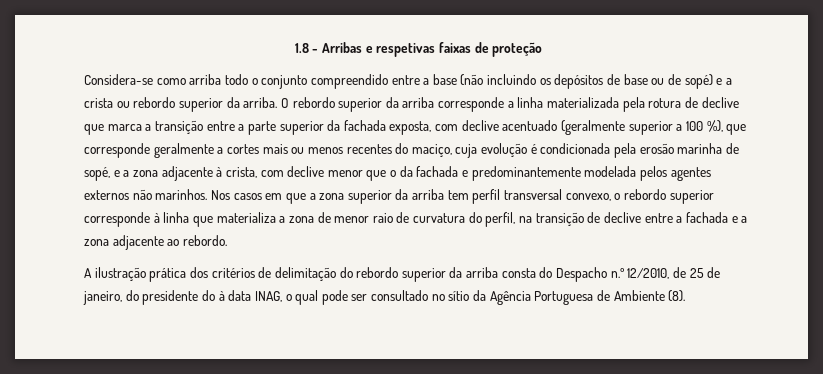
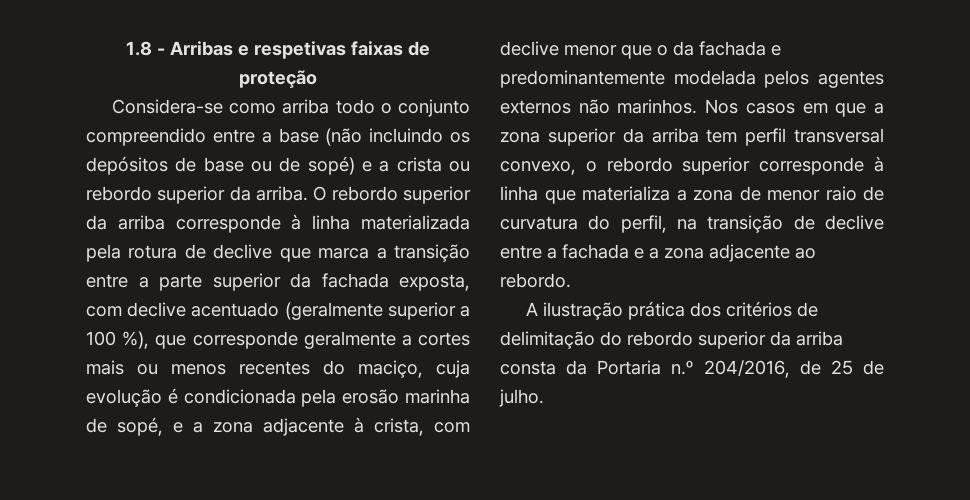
- O rebordo superior da arriba corresponde a linha materializada pela rotura de declive que marca a transição entre a parte superior da fachada exposta, com declive acentuado (geralmente superior a 100 %), que corresponde geralmente a cortes mais ou menos recentes do maciço, cuja evolução é condicionada pela erosão marinha de sopé, e a zona adjacente à crista, com declive menor que o da fachada e predominantemente modelada pelos agentes externos não marinhos.
+ O rebordo superior da arriba corresponde à linha materializada pela rotura de declive que marca a transição entre a parte superior da fachada exposta, com declive acentuado (geralmente superior a 100 %), que corresponde geralmente a cortes mais ou menos recentes do maciço, cuja evolução é condicionada pela erosão marinha de sopé, e a zona adjacente à crista, com declive menor que o da fachada e predominantemente modelada pelos agentes externos não marinhos.
- A ilustração prática dos critérios de delimitação do rebordo superior da arriba consta do Despacho n.º 12/2010, de 25 de janeiro, do presidente do à data INAG, o qual pode ser consultado no sítio da Agência Portuguesa de Ambiente (8).
+ A ilustração prática dos critérios de delimitação do rebordo superior da arriba consta da Portaria n.º 204/2016, de 25 de julho.

